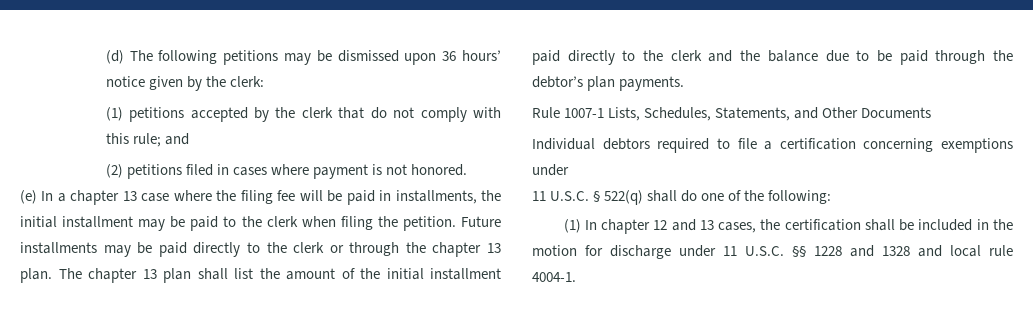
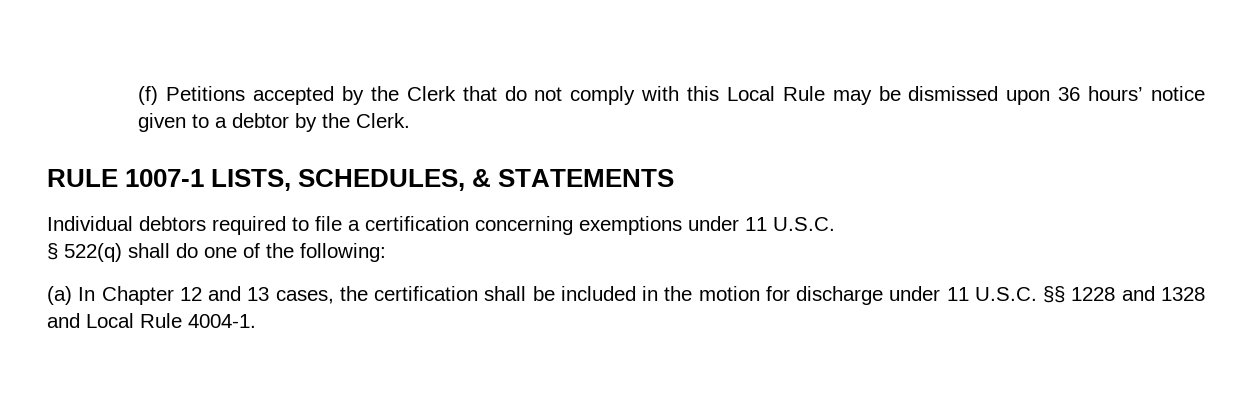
- (d) The following petitions may be dismissed upon 36 hours’ notice given by the clerk:
- (1) petitions accepted by the clerk that do not comply with this rule; and
- (2) petitions filed in cases where payment is not honored.
- (e) In a chapter 13 case where the filing fee will be paid in installments, the initial installment may be paid to the clerk when filing the petition. Future installments may be paid directly to the clerk or through the chapter 13 plan. The chapter 13 plan shall list the amount of the initial installment paid directly to the clerk and the balance due to be paid through the debtor’s plan payments.
- Rule 1007-1 Lists, Schedules, Statements, and Other Documents
+ (f) Petitions accepted by the Clerk that do not comply with this Local Rule may be dismissed upon 36 hours’ notice given to a debtor by the Clerk.
+ RULE 1007-1 LISTS, SCHEDULES, & STATEMENTS
- Individual debtors required to file a certification concerning exemptions under
- 11 U.S.C. § 522(q) shall do one of the following:
+ Individual debtors required to file a certification concerning exemptions under 11 U.S.C.
+ § 522(q) shall do one of the following:
- (1) In chapter 12 and 13 cases, the certification shall be included in the motion for discharge under 11 U.S.C. §§ 1228 and 1328 and local rule 4004-1.
+ (a) In Chapter 12 and 13 cases, the certification shall be included in the motion for discharge under 11 U.S.C. §§ 1228 and 1328 and Local Rule 4004-1.

